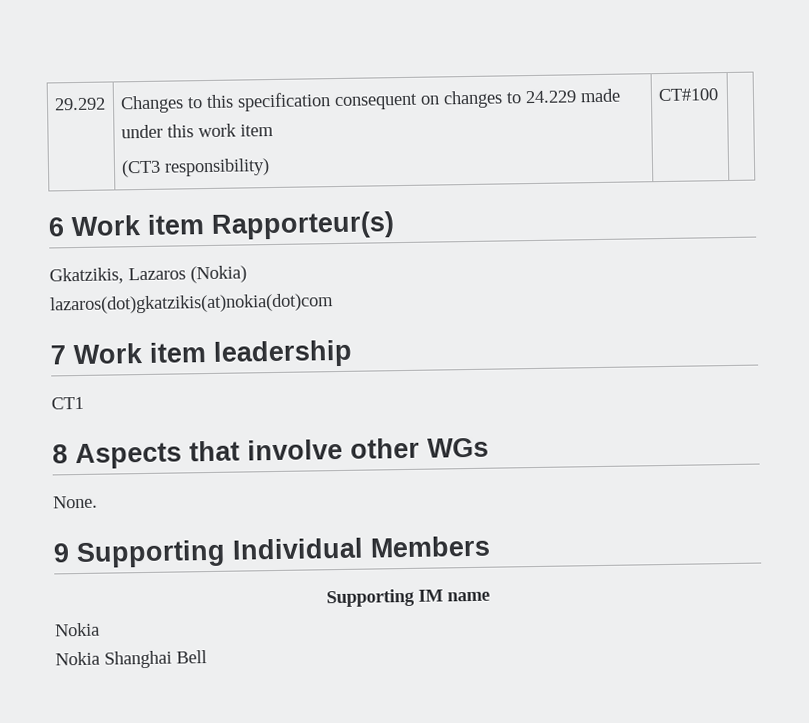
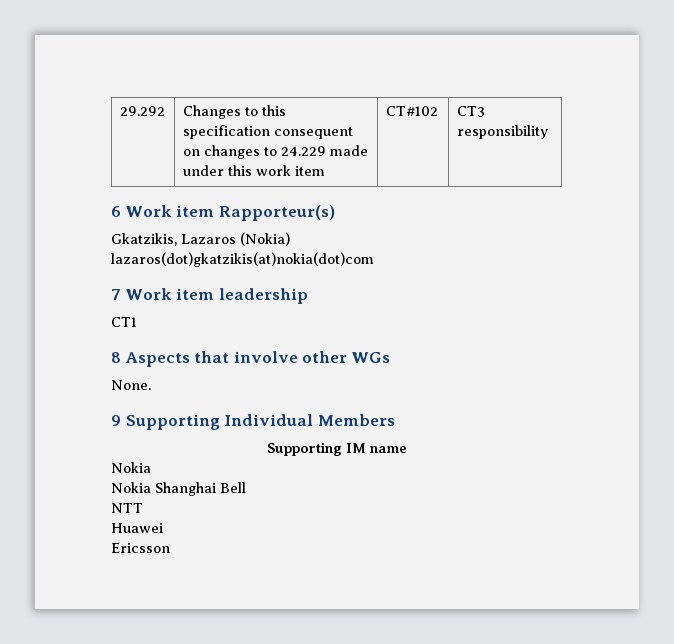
- 29.292 | Changes to this specification consequent on changes to 24.229 made under this work item
- (CT3 responsibility) | CT#100 |
+ 29.292 | Changes to this specification consequent on changes to 24.229 made under this work item | CT#102 | CT3 responsibility
+ NTT
+ Huawei
+ Ericsson

